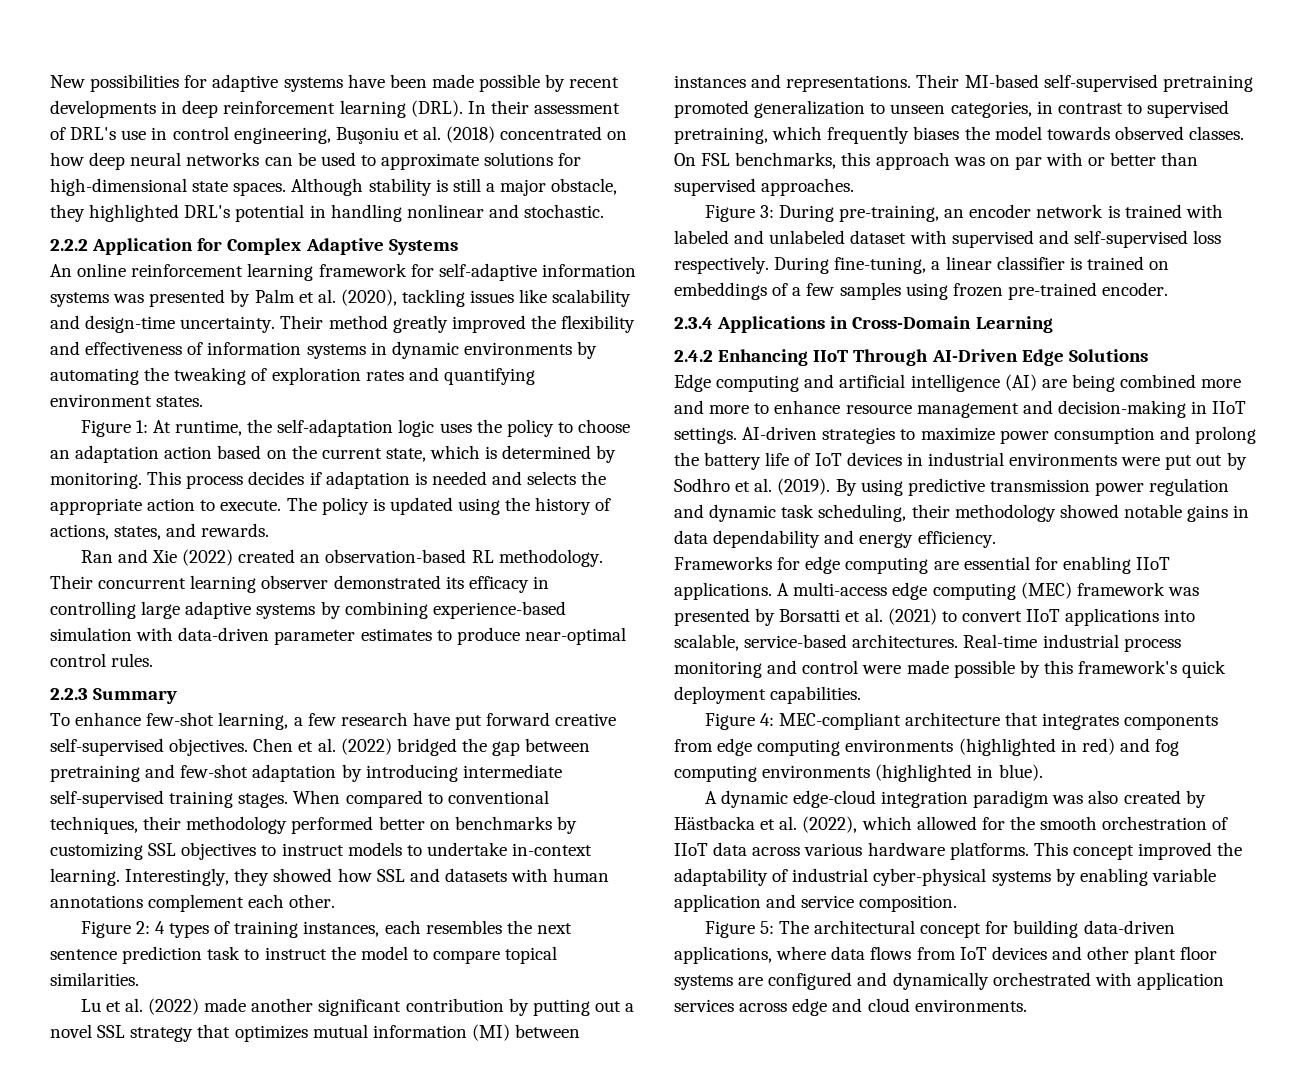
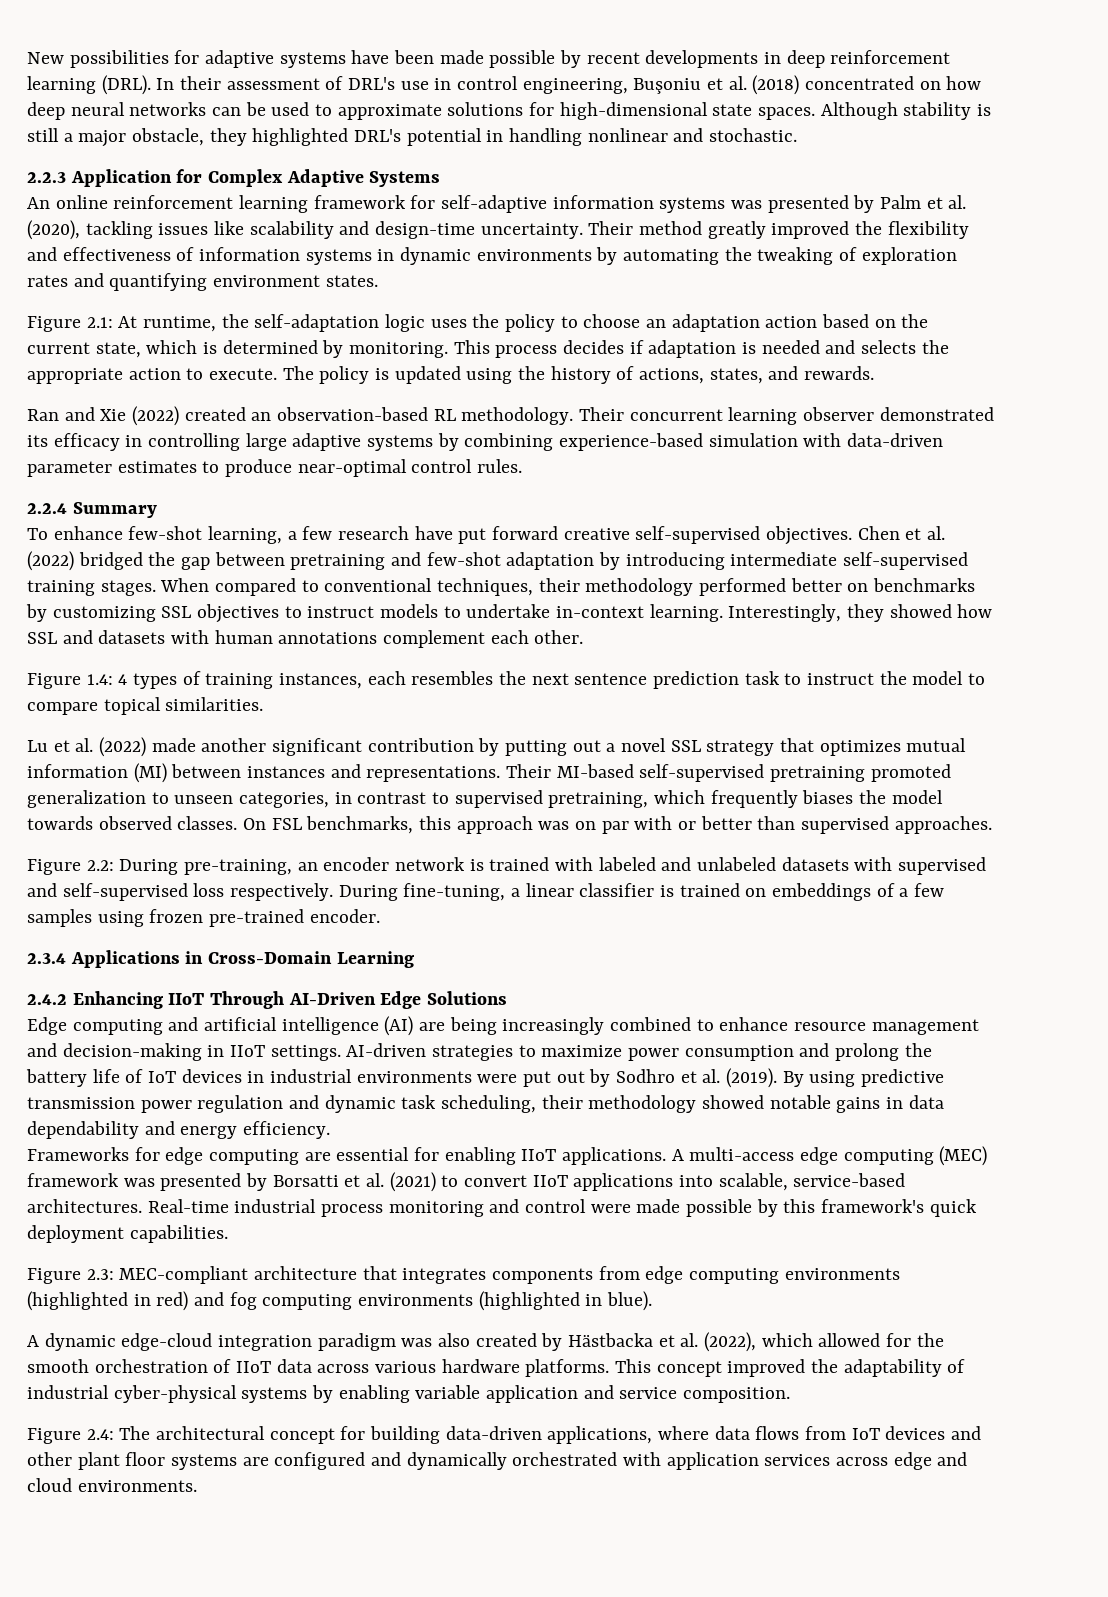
- 2.2.2 Application for Complex Adaptive Systems
+ 2.2.3 Application for Complex Adaptive Systems
- Figure 1: At runtime, the self-adaptation logic uses the policy to choose an adaptation action based on the current state, which is determined by monitoring.
+ Figure 2.1: At runtime, the self-adaptation logic uses the policy to choose an adaptation action based on the current state, which is determined by monitoring.
- 2.2.3 Summary
+ 2.2.4 Summary
- Figure 2: 4 types of training instances, each resembles the next sentence prediction task to instruct the model to compare topical similarities.
+ Figure 1.4: 4 types of training instances, each resembles the next sentence prediction task to instruct the model to compare topical similarities.
- Figure 3: During pre-training, an encoder network is trained with labeled and unlabeled dataset with supervised and self-supervised loss respectively.
+ Figure 2.2: During pre-training, an encoder network is trained with labeled and unlabeled datasets with supervised and self-supervised loss respectively.
- Edge computing and artificial intelligence (AI) are being combined more and more to enhance resource management and decision-making in IIoT settings.
+ Edge computing and artificial intelligence (AI) are being increasingly combined to enhance resource management and decision-making in IIoT settings.
- Figure 4: MEC-compliant architecture that integrates components from edge computing environments (highlighted in red) and fog computing environments (highlighted in blue).
+ Figure 2.3: MEC-compliant architecture that integrates components from edge computing environments (highlighted in red) and fog computing environments (highlighted in blue).
- Figure 5: The architectural concept for building data-driven applications, where data flows from IoT devices and other plant floor systems are configured and dynamically orchestrated with application services across edge and cloud environments.
+ Figure 2.4: The architectural concept for building data-driven applications, where data flows from IoT devices and other plant floor systems are configured and dynamically orchestrated with application services across edge and cloud environments.

